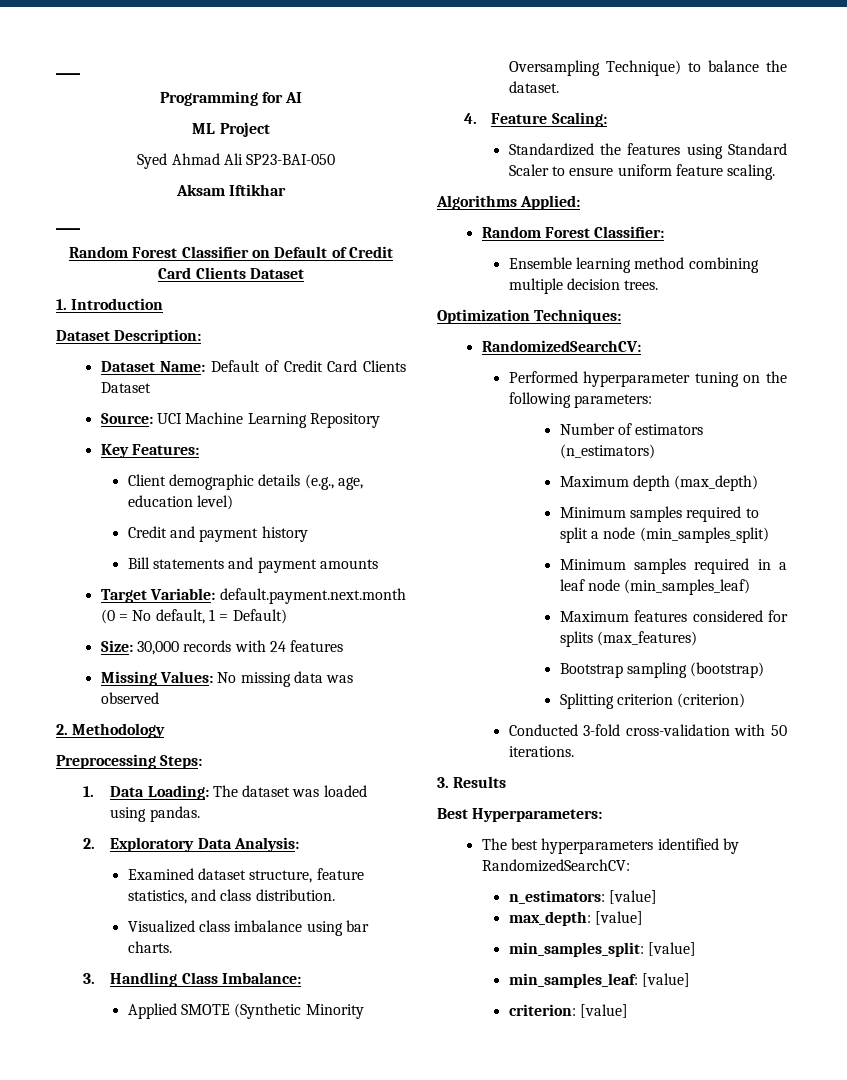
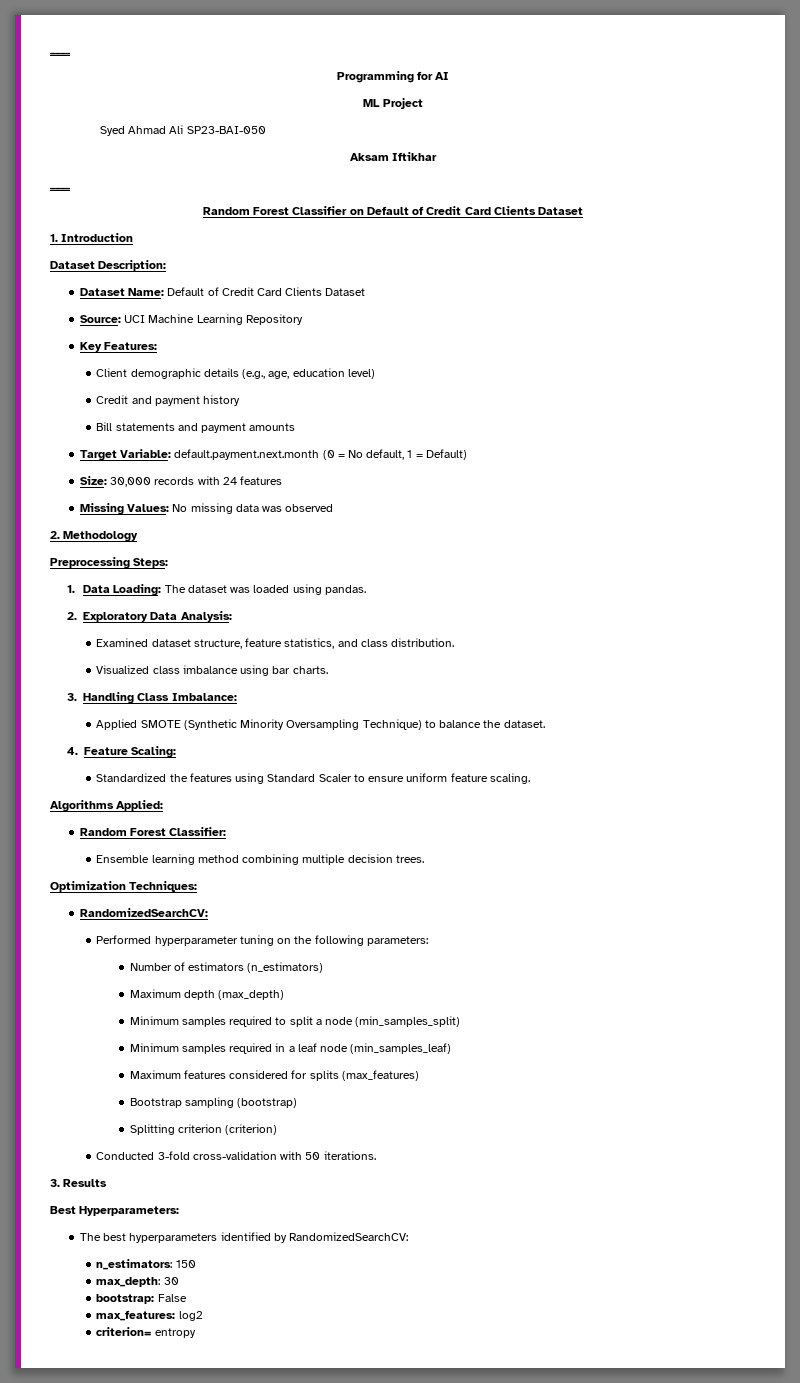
- n_estimators: [value]
+ n_estimators: 150
- max_depth: [value]
- min_samples_split: [value]
- min_samples_leaf: [value]
- criterion: [value]
+ max_depth: 30
+ bootstrap: False
+ max_features: log2
+ criterion= entropy

